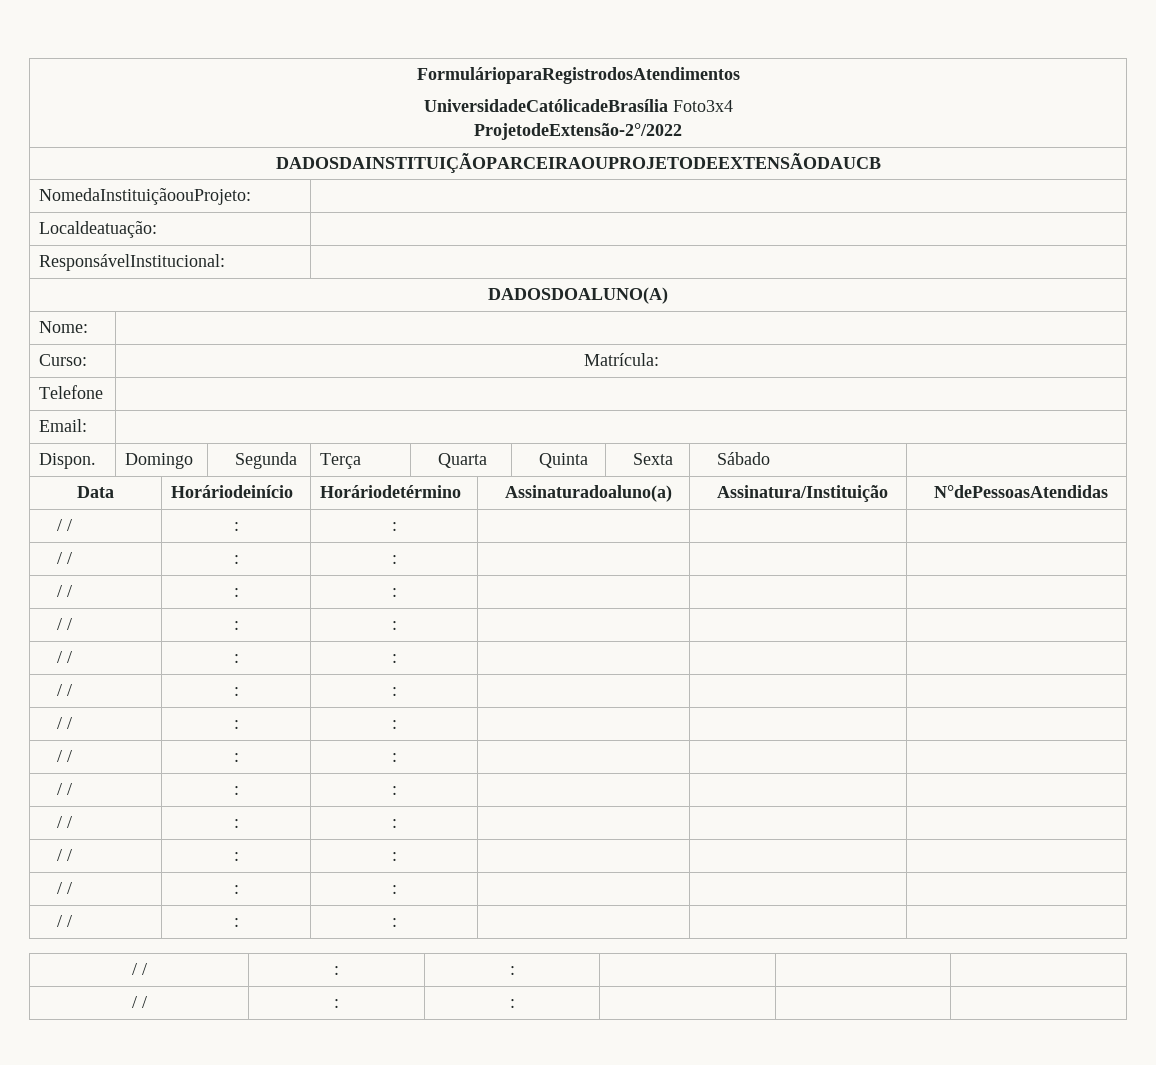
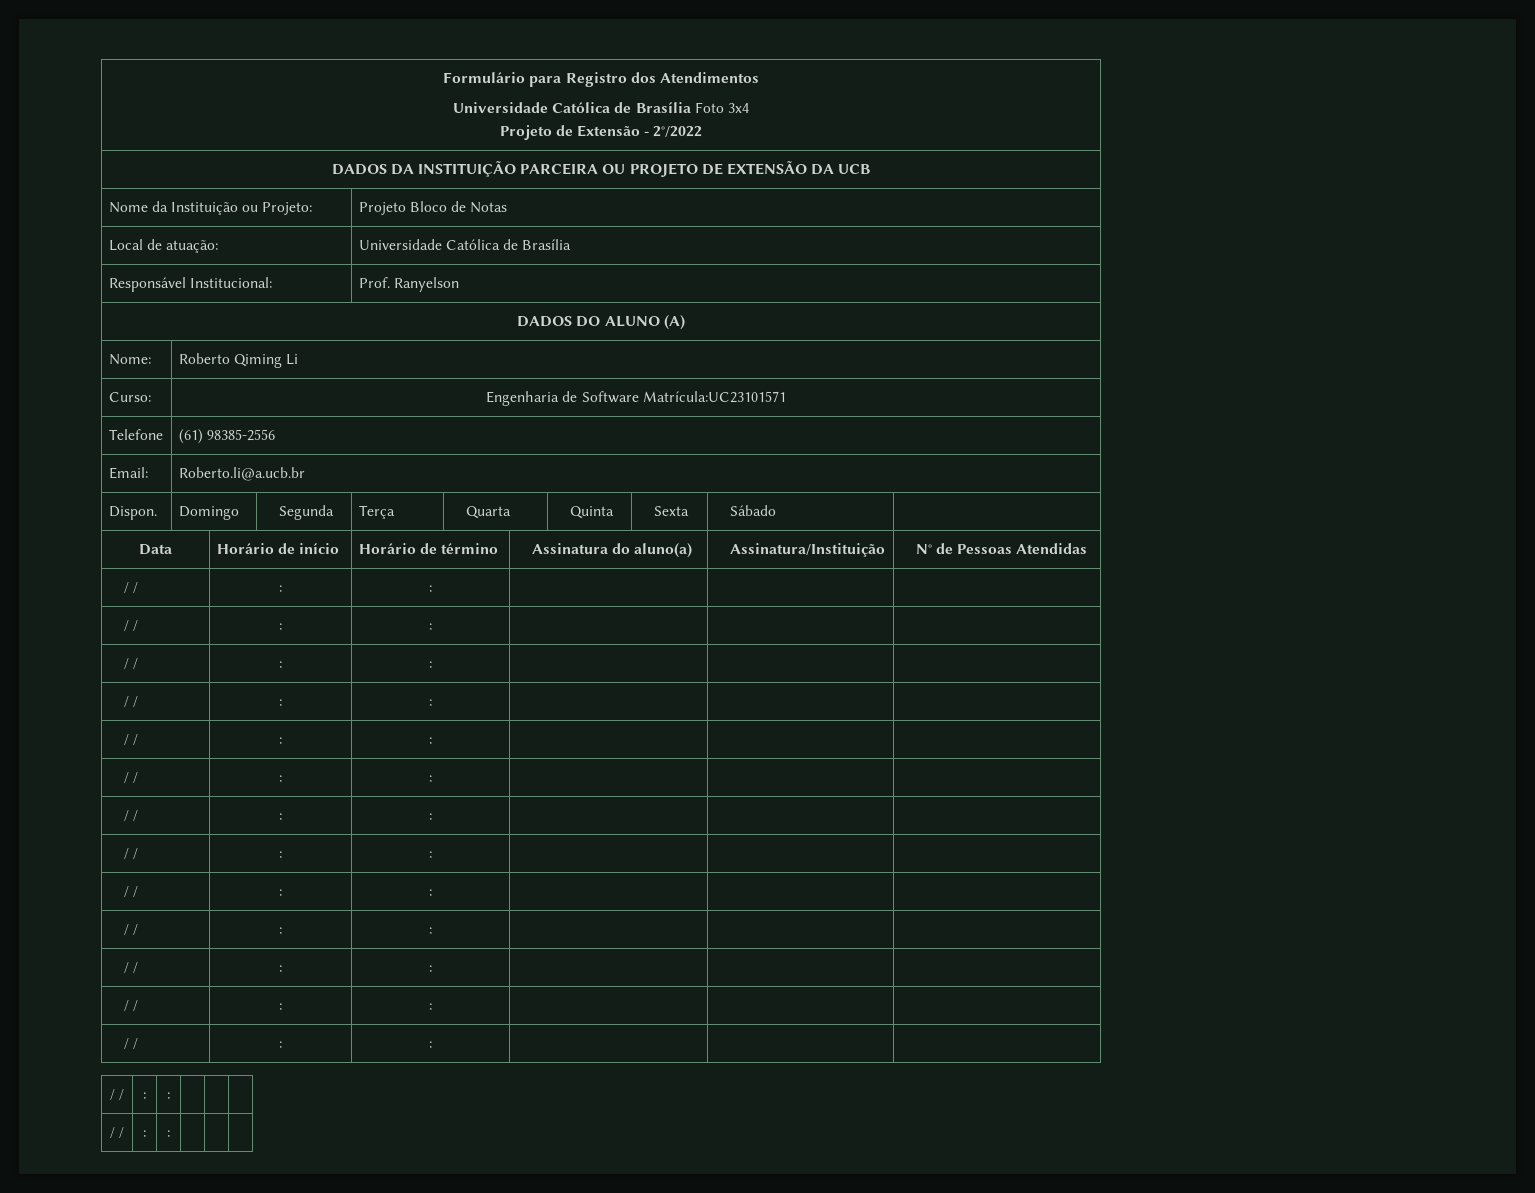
- FormulárioparaRegistrodosAtendimentos
- UniversidadeCatólicadeBrasília Foto3x4
- ProjetodeExtensão-2°/2022
- DADOSDAINSTITUIÇÃOPARCEIRAOUPROJETODEEXTENSÃODAUCB
- NomedaInstituiçãoouProjeto: |
- Localdeatuação: |
- ResponsávelInstitucional: |
- DADOSDOALUNO(A)
- Nome: |
- Curso: | Matrícula:
+ Formulário para Registro dos Atendimentos
+ Universidade Católica de Brasília Foto 3x4
+ Projeto de Extensão - 2°/2022
+ DADOS DA INSTITUIÇÃO PARCEIRA OU PROJETO DE EXTENSÃO DA UCB
+ Nome da Instituição ou Projeto: | Projeto Bloco de Notas
+ Local de atuação: | Universidade Católica de Brasília
+ Responsável Institucional: | Prof. Ranyelson
+ DADOS DO ALUNO (A)
+ Nome: | Roberto Qiming Li
+ Curso: | Engenharia de Software Matrícula:UC23101571
- Telefone |
+ Telefone | (61) 98385-2556
- Email: |
+ Email: | Roberto.li@a.ucb.br
- Data | Horáriodeinício | Horáriodetérmino | Assinaturadoaluno(a) | Assinatura/Instituição | N°dePessoasAtendidas
+ Data | Horário de início | Horário de término | Assinatura do aluno(a) | Assinatura/Instituição | N° de Pessoas Atendidas

